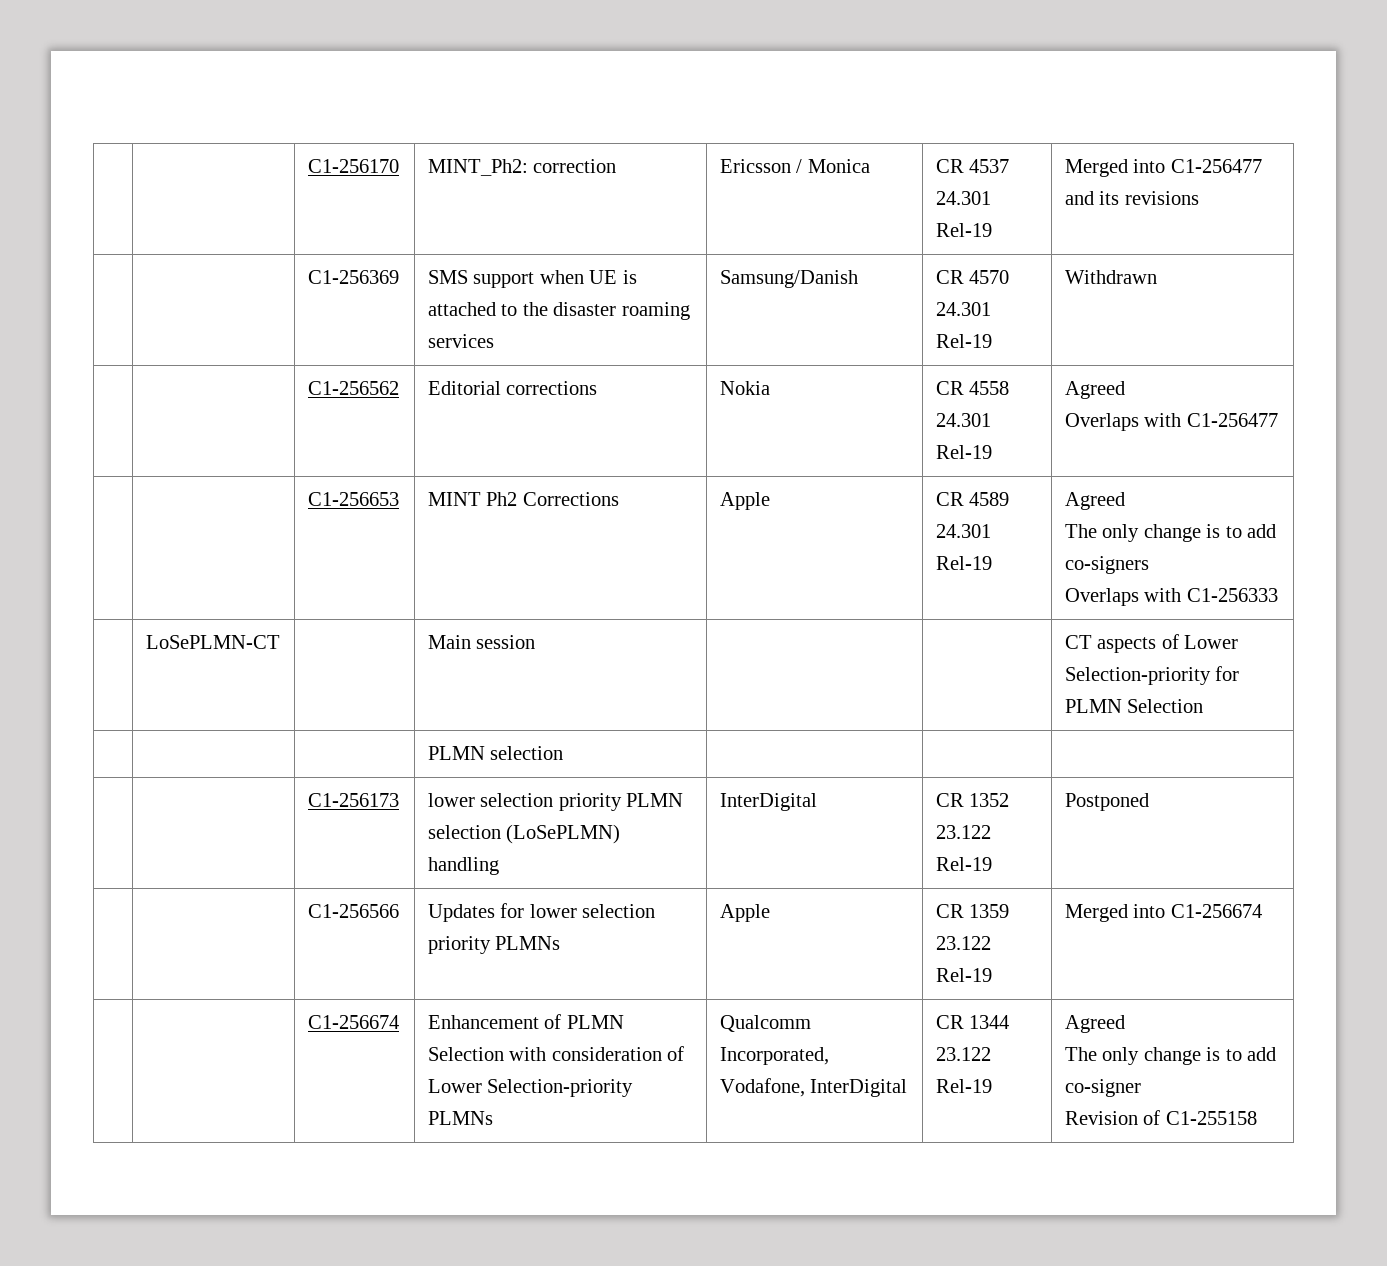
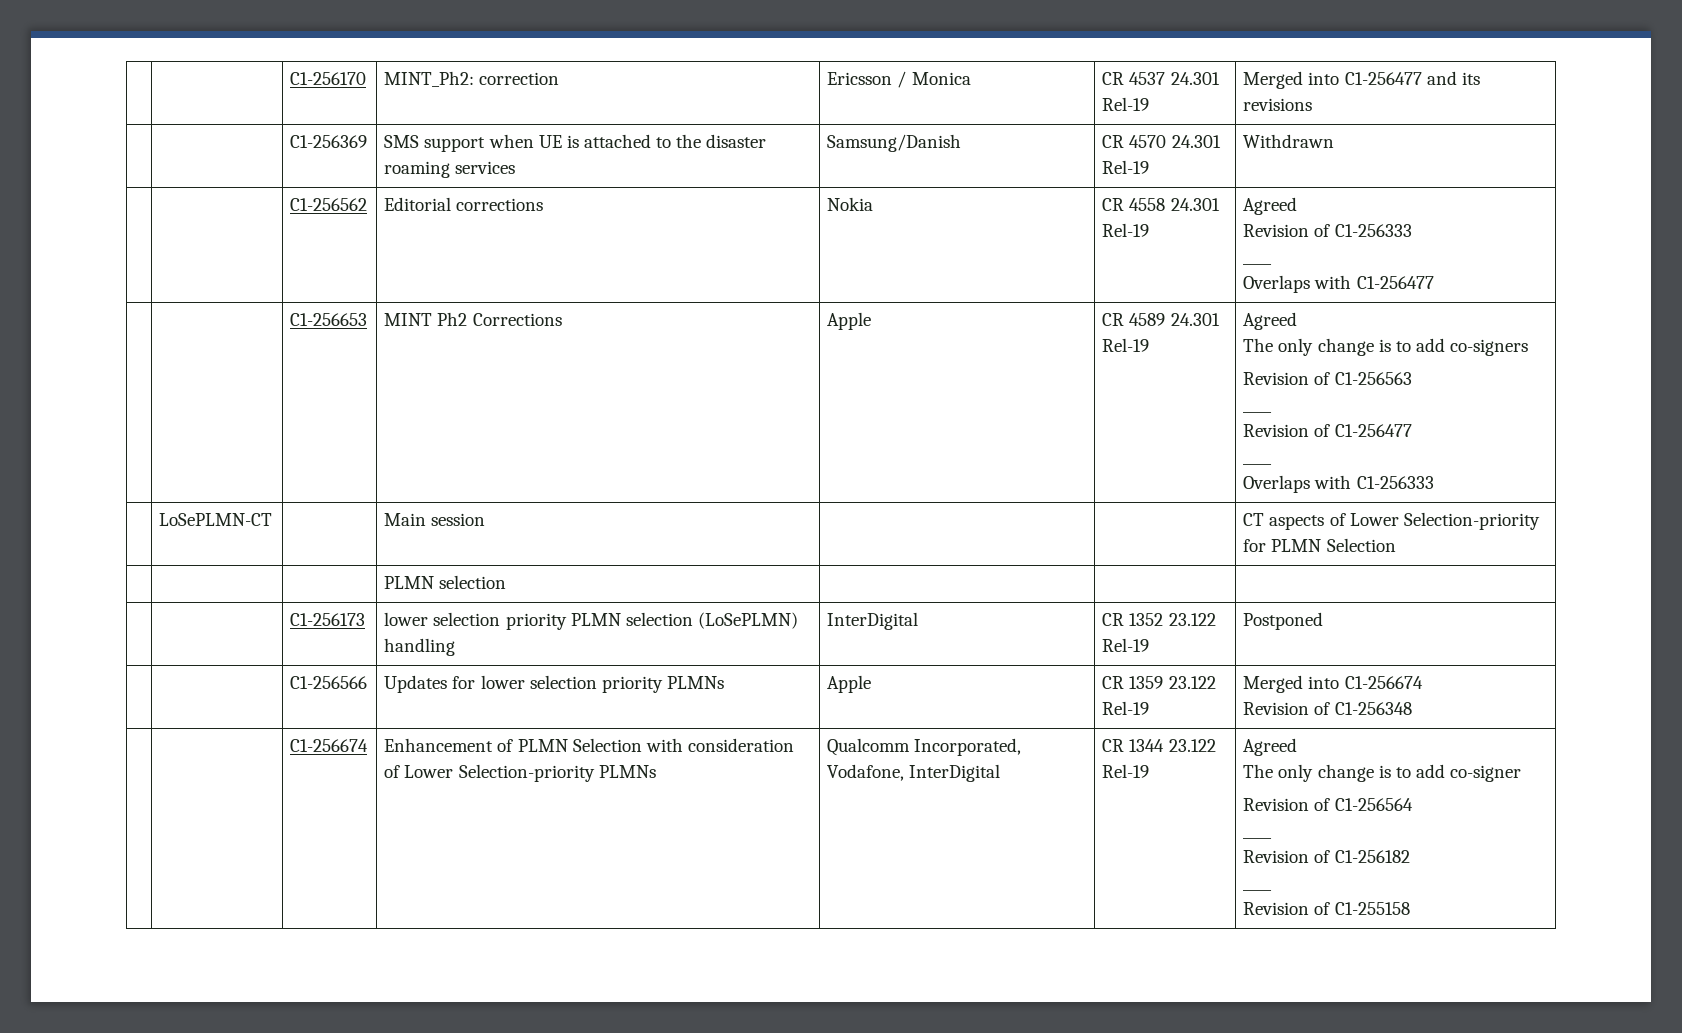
  | | C1-256562 | Editorial corrections | Nokia | CR 4558 24.301 Rel-19 | Agreed
+ Revision of C1-256333
+ ____
  | | C1-256653 | MINT Ph2 Corrections | Apple | CR 4589 24.301 Rel-19 | Agreed
  The only change is to add co-signers
+ Revision of C1-256563
+ ____
+ Revision of C1-256477
+ ____
  | | C1-256566 | Updates for lower selection priority PLMNs | Apple | CR 1359 23.122 Rel-19 | Merged into C1-256674
+ Revision of C1-256348
  | | C1-256674 | Enhancement of PLMN Selection with consideration of Lower Selection-priority PLMNs | Qualcomm Incorporated, Vodafone, InterDigital | CR 1344 23.122 Rel-19 | Agreed
  The only change is to add co-signer
+ Revision of C1-256564
+ ____
+ Revision of C1-256182
+ ____

